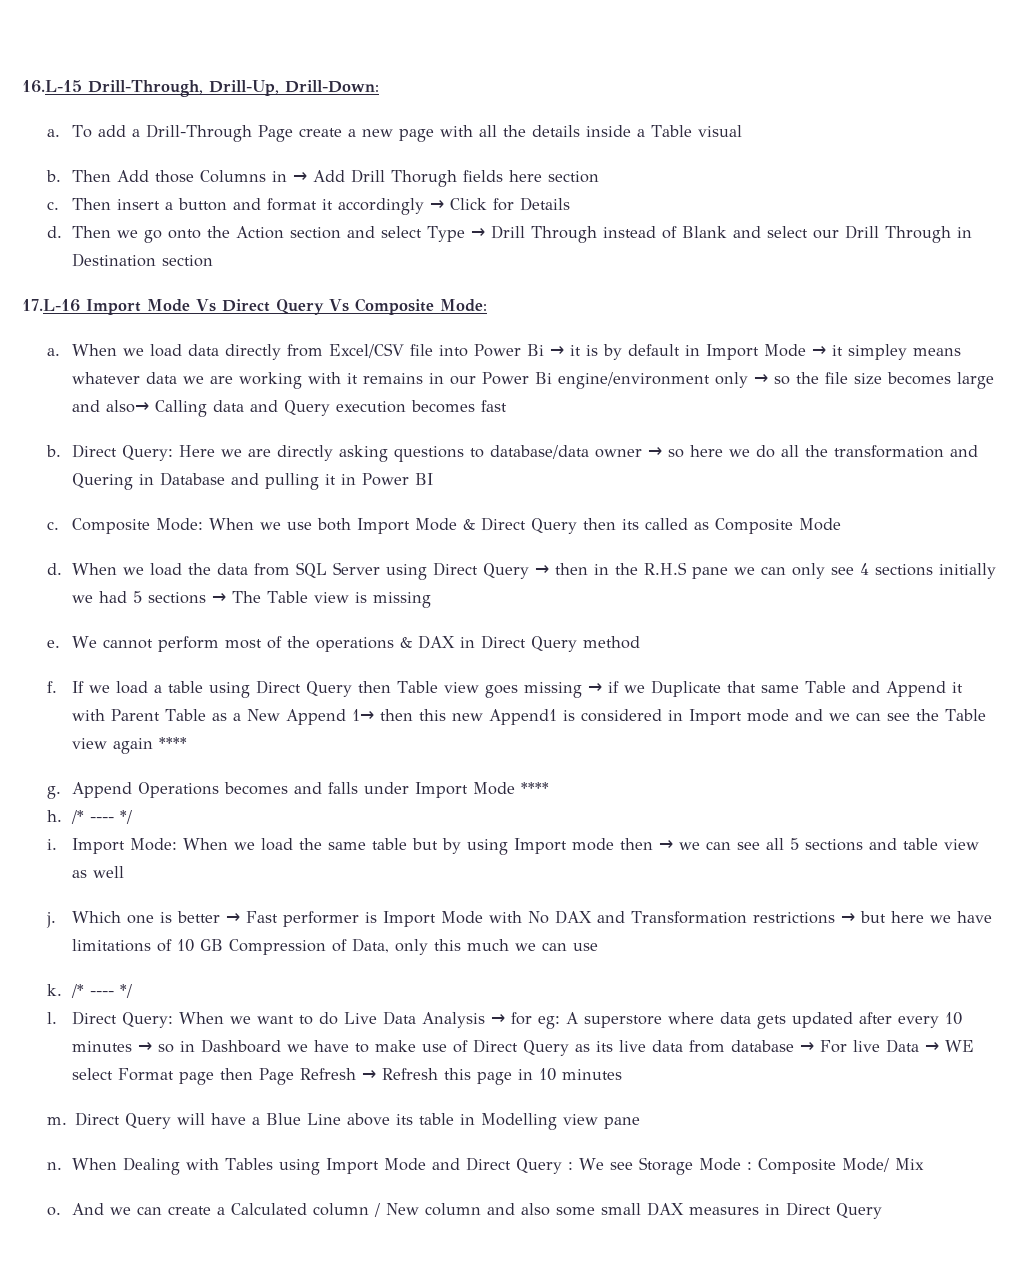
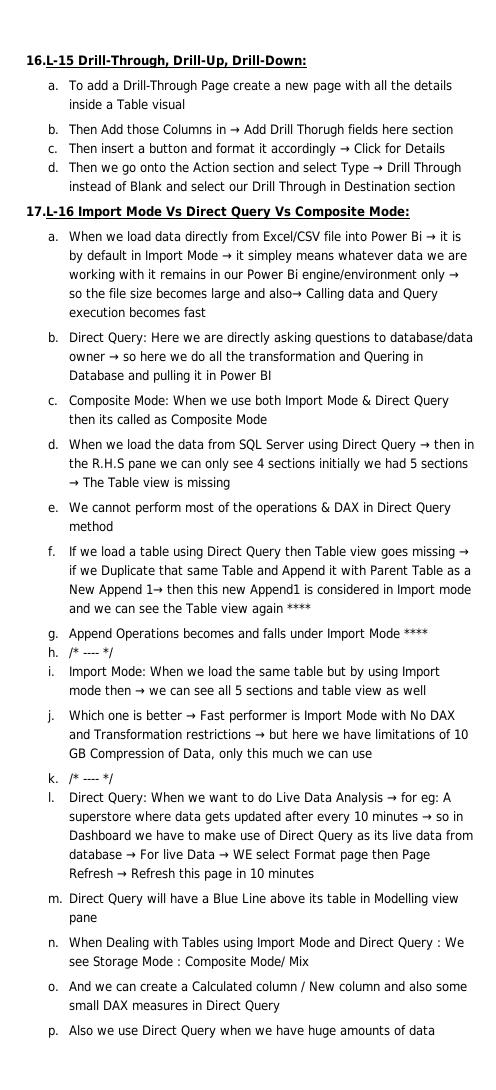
+ p. Also we use Direct Query when we have huge amounts of data

